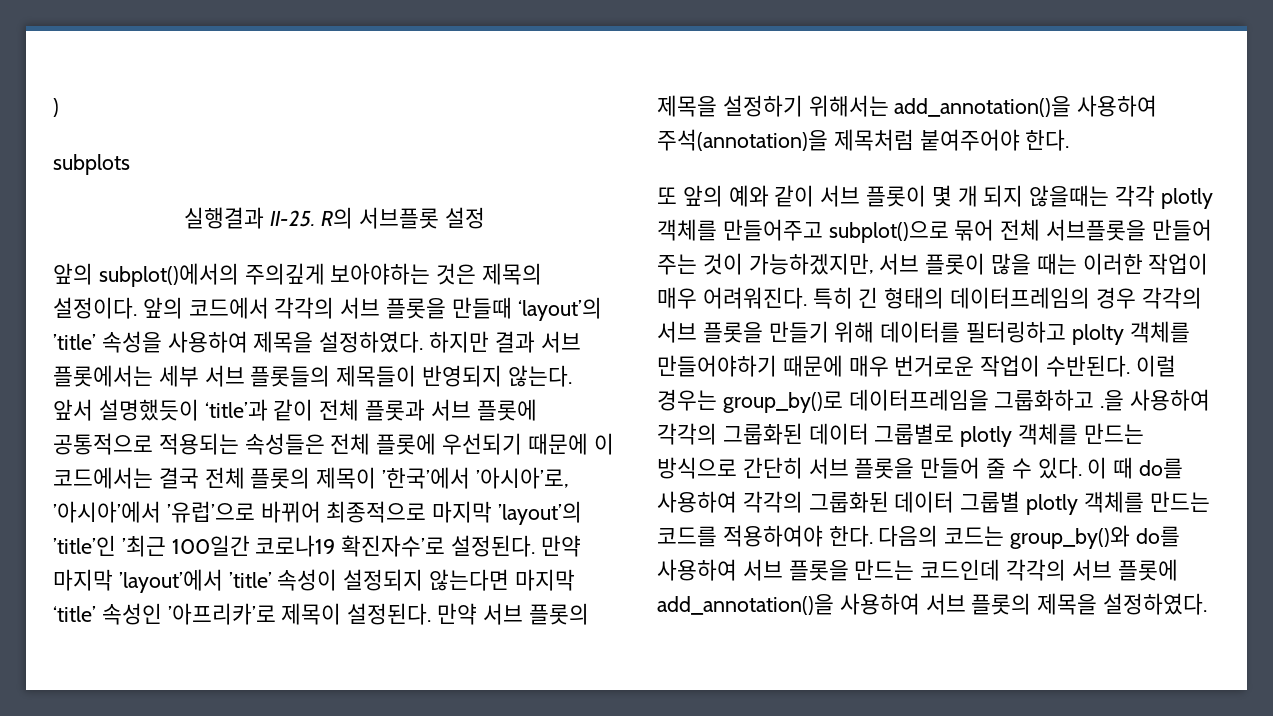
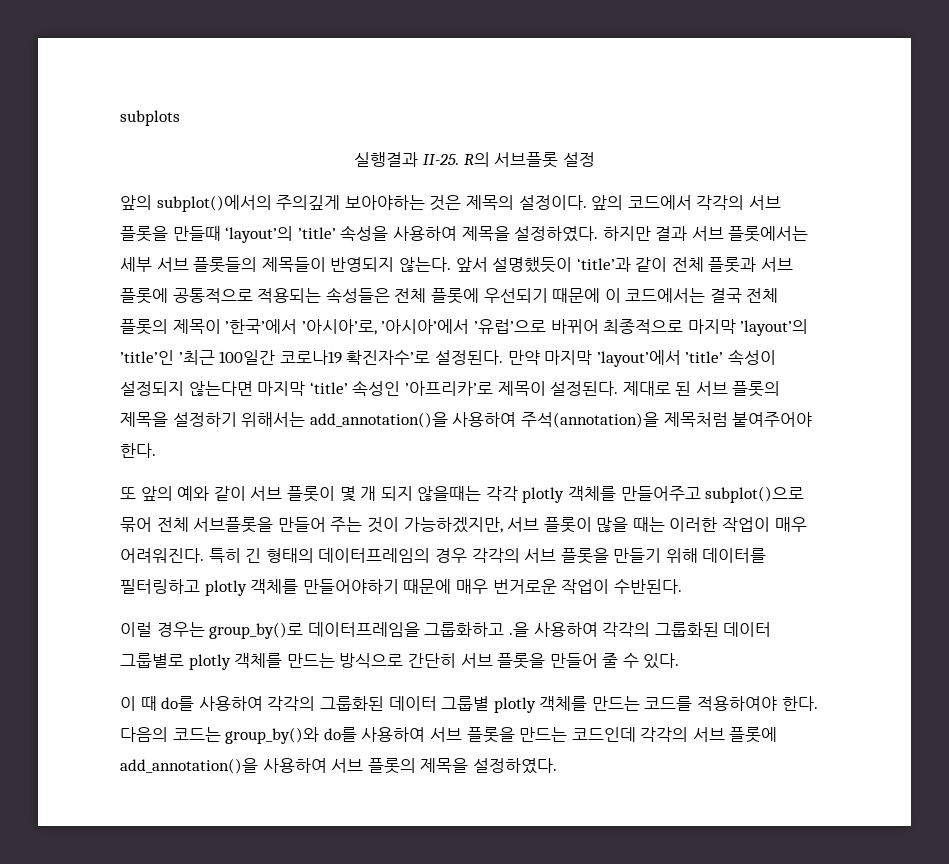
- )
- 만약 서브 플롯의 제목을 설정하기 위해서는 add_annotation()을 사용하여 주석(annotation)을 제목처럼 붙여주어야 한다.
+ 제대로 된 서브 플롯의 제목을 설정하기 위해서는 add_annotation()을 사용하여 주석(annotation)을 제목처럼 붙여주어야 한다.
- 특히 긴 형태의 데이터프레임의 경우 각각의 서브 플롯을 만들기 위해 데이터를 필터링하고 plolty 객체를 만들어야하기 때문에 매우 번거로운 작업이 수반된다. 이럴 경우는 group_by()로 데이터프레임을 그룹화하고 .을 사용하여 각각의 그룹화된 데이터 그룹별로 plotly 객체를 만드는 방식으로 간단히 서브 플롯을 만들어 줄 수 있다. 이 때 do를 사용하여 각각의 그룹화된 데이터 그룹별 plotly 객체를 만드는 코드를 적용하여야 한다.
+ 특히 긴 형태의 데이터프레임의 경우 각각의 서브 플롯을 만들기 위해 데이터를 필터링하고 plotly 객체를 만들어야하기 때문에 매우 번거로운 작업이 수반된다.
+ 이럴 경우는 group_by()로 데이터프레임을 그룹화하고 .을 사용하여 각각의 그룹화된 데이터 그룹별로 plotly 객체를 만드는 방식으로 간단히 서브 플롯을 만들어 줄 수 있다.
+ 이 때 do를 사용하여 각각의 그룹화된 데이터 그룹별 plotly 객체를 만드는 코드를 적용하여야 한다.

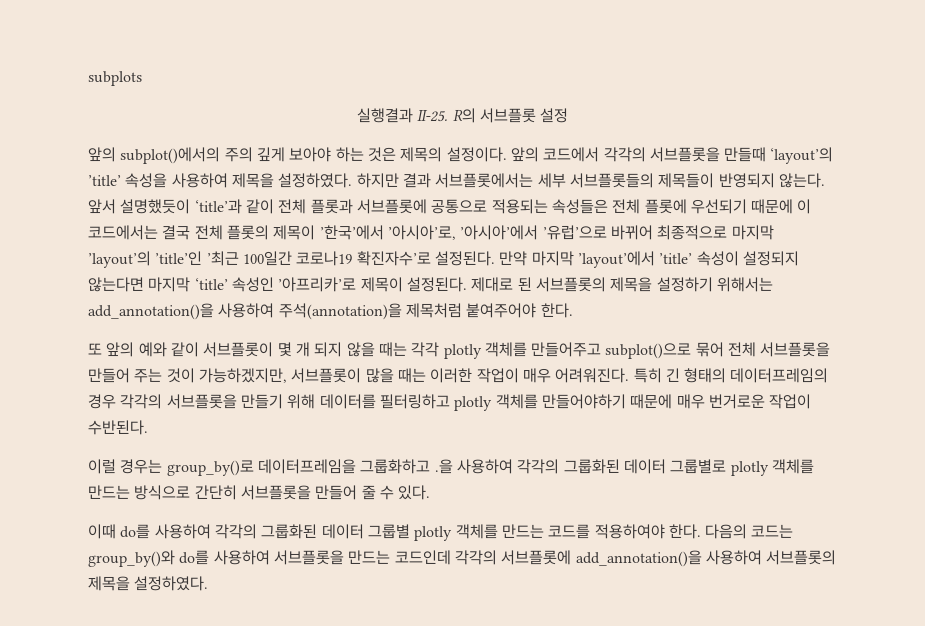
- 앞의 subplot()에서의 주의깊게 보아야하는 것은 제목의 설정이다.
+ 앞의 subplot()에서의 주의 깊게 보아야 하는 것은 제목의 설정이다.
- 앞의 코드에서 각각의 서브 플롯을 만들때 ‘layout’의 ’title’ 속성을 사용하여 제목을 설정하였다.
+ 앞의 코드에서 각각의 서브플롯을 만들때 ‘layout’의 ’title’ 속성을 사용하여 제목을 설정하였다.
- 하지만 결과 서브 플롯에서는 세부 서브 플롯들의 제목들이 반영되지 않는다.
+ 하지만 결과 서브플롯에서는 세부 서브플롯들의 제목들이 반영되지 않는다.
- 앞서 설명했듯이 ‘title’과 같이 전체 플롯과 서브 플롯에 공통적으로 적용되는 속성들은 전체 플롯에 우선되기 때문에 이 코드에서는 결국 전체 플롯의 제목이 ’한국’에서 ’아시아’로, ’아시아’에서 ’유럽’으로 바뀌어 최종적으로 마지막 ’layout’의 ’title’인 ’최근 100일간 코로나19 확진자수’로 설정된다.
+ 앞서 설명했듯이 ‘title’과 같이 전체 플롯과 서브플롯에 공통으로 적용되는 속성들은 전체 플롯에 우선되기 때문에 이 코드에서는 결국 전체 플롯의 제목이 ’한국’에서 ’아시아’로, ’아시아’에서 ’유럽’으로 바뀌어 최종적으로 마지막 ’layout’의 ’title’인 ’최근 100일간 코로나19 확진자수’로 설정된다.
- 제대로 된 서브 플롯의 제목을 설정하기 위해서는 add_annotation()을 사용하여 주석(annotation)을 제목처럼 붙여주어야 한다.
+ 제대로 된 서브플롯의 제목을 설정하기 위해서는 add_annotation()을 사용하여 주석(annotation)을 제목처럼 붙여주어야 한다.
- 또 앞의 예와 같이 서브 플롯이 몇 개 되지 않을때는 각각 plotly 객체를 만들어주고 subplot()으로 묶어 전체 서브플롯을 만들어 주는 것이 가능하겠지만, 서브 플롯이 많을 때는 이러한 작업이 매우 어려워진다.
+ 또 앞의 예와 같이 서브플롯이 몇 개 되지 않을 때는 각각 plotly 객체를 만들어주고 subplot()으로 묶어 전체 서브플롯을 만들어 주는 것이 가능하겠지만, 서브플롯이 많을 때는 이러한 작업이 매우 어려워진다.
- 특히 긴 형태의 데이터프레임의 경우 각각의 서브 플롯을 만들기 위해 데이터를 필터링하고 plotly 객체를 만들어야하기 때문에 매우 번거로운 작업이 수반된다.
+ 특히 긴 형태의 데이터프레임의 경우 각각의 서브플롯을 만들기 위해 데이터를 필터링하고 plotly 객체를 만들어야하기 때문에 매우 번거로운 작업이 수반된다.
- 이럴 경우는 group_by()로 데이터프레임을 그룹화하고 .을 사용하여 각각의 그룹화된 데이터 그룹별로 plotly 객체를 만드는 방식으로 간단히 서브 플롯을 만들어 줄 수 있다.
+ 이럴 경우는 group_by()로 데이터프레임을 그룹화하고 .을 사용하여 각각의 그룹화된 데이터 그룹별로 plotly 객체를 만드는 방식으로 간단히 서브플롯을 만들어 줄 수 있다.
- 이 때 do를 사용하여 각각의 그룹화된 데이터 그룹별 plotly 객체를 만드는 코드를 적용하여야 한다.
+ 이때 do를 사용하여 각각의 그룹화된 데이터 그룹별 plotly 객체를 만드는 코드를 적용하여야 한다.
- 다음의 코드는 group_by()와 do를 사용하여 서브 플롯을 만드는 코드인데 각각의 서브 플롯에 add_annotation()을 사용하여 서브 플롯의 제목을 설정하였다.
+ 다음의 코드는 group_by()와 do를 사용하여 서브플롯을 만드는 코드인데 각각의 서브플롯에 add_annotation()을 사용하여 서브플롯의 제목을 설정하였다.

